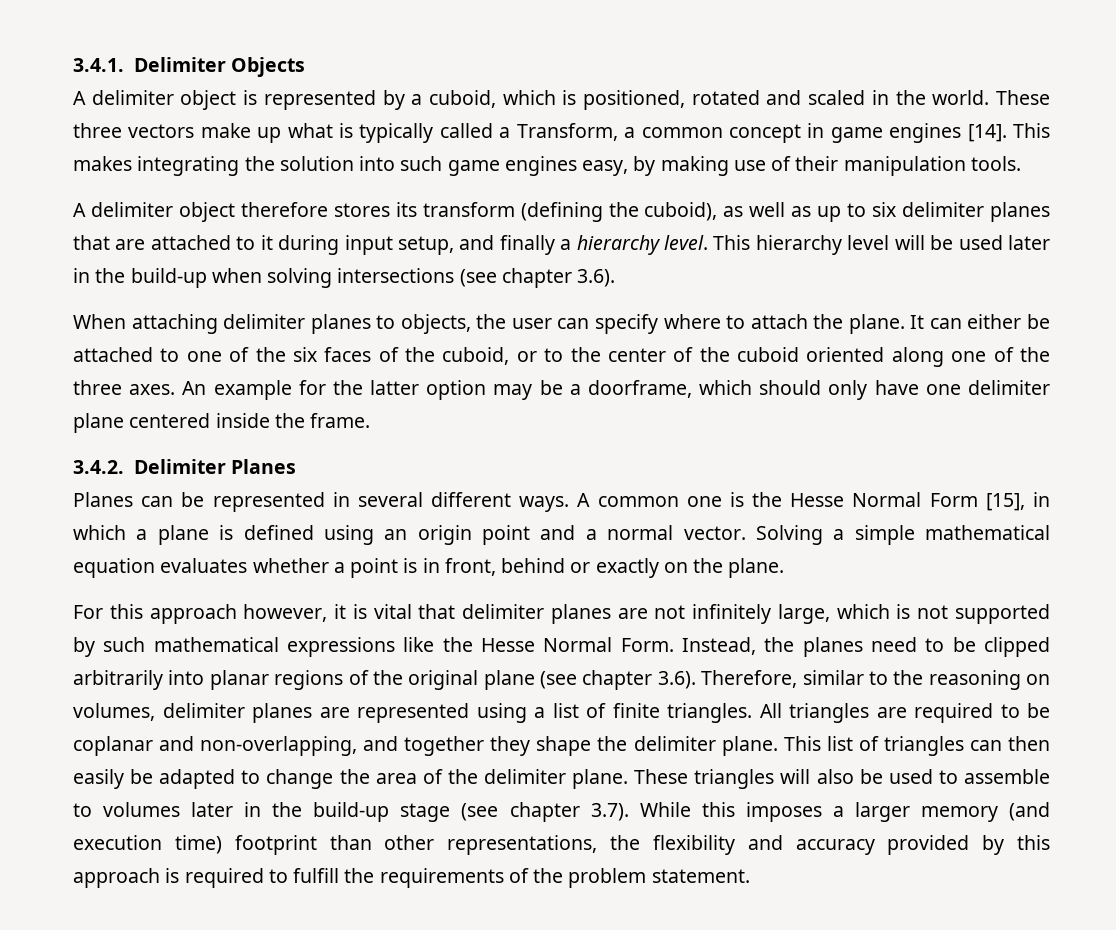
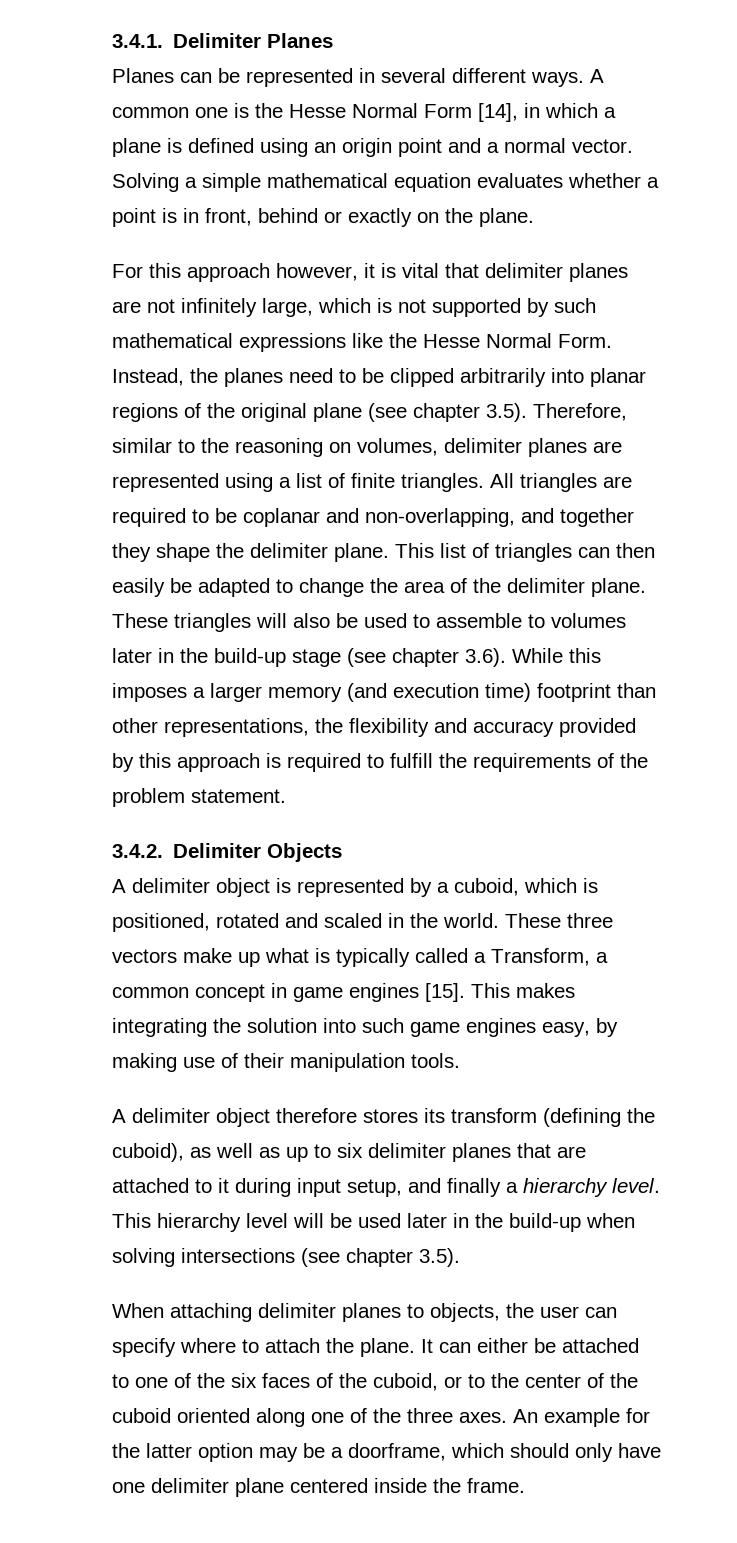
- 3.4.1. Delimiter Objects
- A delimiter object is represented by a cuboid, which is positioned, rotated and scaled in the world. These three vectors make up what is typically called a Transform, a common concept in game engines [14]. This makes integrating the solution into such game engines easy, by making use of their manipulation tools.
- A delimiter object therefore stores its transform (defining the cuboid), as well as up to six delimiter planes that are attached to it during input setup, and finally a hierarchy level. This hierarchy level will be used later in the build-up when solving intersections (see chapter 3.6).
- When attaching delimiter planes to objects, the user can specify where to attach the plane. It can either be attached to one of the six faces of the cuboid, or to the center of the cuboid oriented along one of the three axes. An example for the latter option may be a doorframe, which should only have one delimiter plane centered inside the frame.
- 3.4.2. Delimiter Planes
+ 3.4.1. Delimiter Planes
- A common one is the Hesse Normal Form [15], in which a plane is defined using an origin point and a normal vector.
+ A common one is the Hesse Normal Form [14], in which a plane is defined using an origin point and a normal vector.
- Instead, the planes need to be clipped arbitrarily into planar regions of the original plane (see chapter 3.6). Therefore, similar to the reasoning on volumes, delimiter planes are represented using a list of finite triangles.
+ Instead, the planes need to be clipped arbitrarily into planar regions of the original plane (see chapter 3.5). Therefore, similar to the reasoning on volumes, delimiter planes are represented using a list of finite triangles.
- These triangles will also be used to assemble to volumes later in the build-up stage (see chapter 3.7). While this imposes a larger memory (and execution time) footprint than other representations, the flexibility and accuracy provided by this approach is required to fulfill the requirements of the problem statement.
+ These triangles will also be used to assemble to volumes later in the build-up stage (see chapter 3.6). While this imposes a larger memory (and execution time) footprint than other representations, the flexibility and accuracy provided by this approach is required to fulfill the requirements of the problem statement.
+ 3.4.2. Delimiter Objects
+ A delimiter object is represented by a cuboid, which is positioned, rotated and scaled in the world. These three vectors make up what is typically called a Transform, a common concept in game engines [15]. This makes integrating the solution into such game engines easy, by making use of their manipulation tools.
+ A delimiter object therefore stores its transform (defining the cuboid), as well as up to six delimiter planes that are attached to it during input setup, and finally a hierarchy level. This hierarchy level will be used later in the build-up when solving intersections (see chapter 3.5).
+ When attaching delimiter planes to objects, the user can specify where to attach the plane. It can either be attached to one of the six faces of the cuboid, or to the center of the cuboid oriented along one of the three axes. An example for the latter option may be a doorframe, which should only have one delimiter plane centered inside the frame.

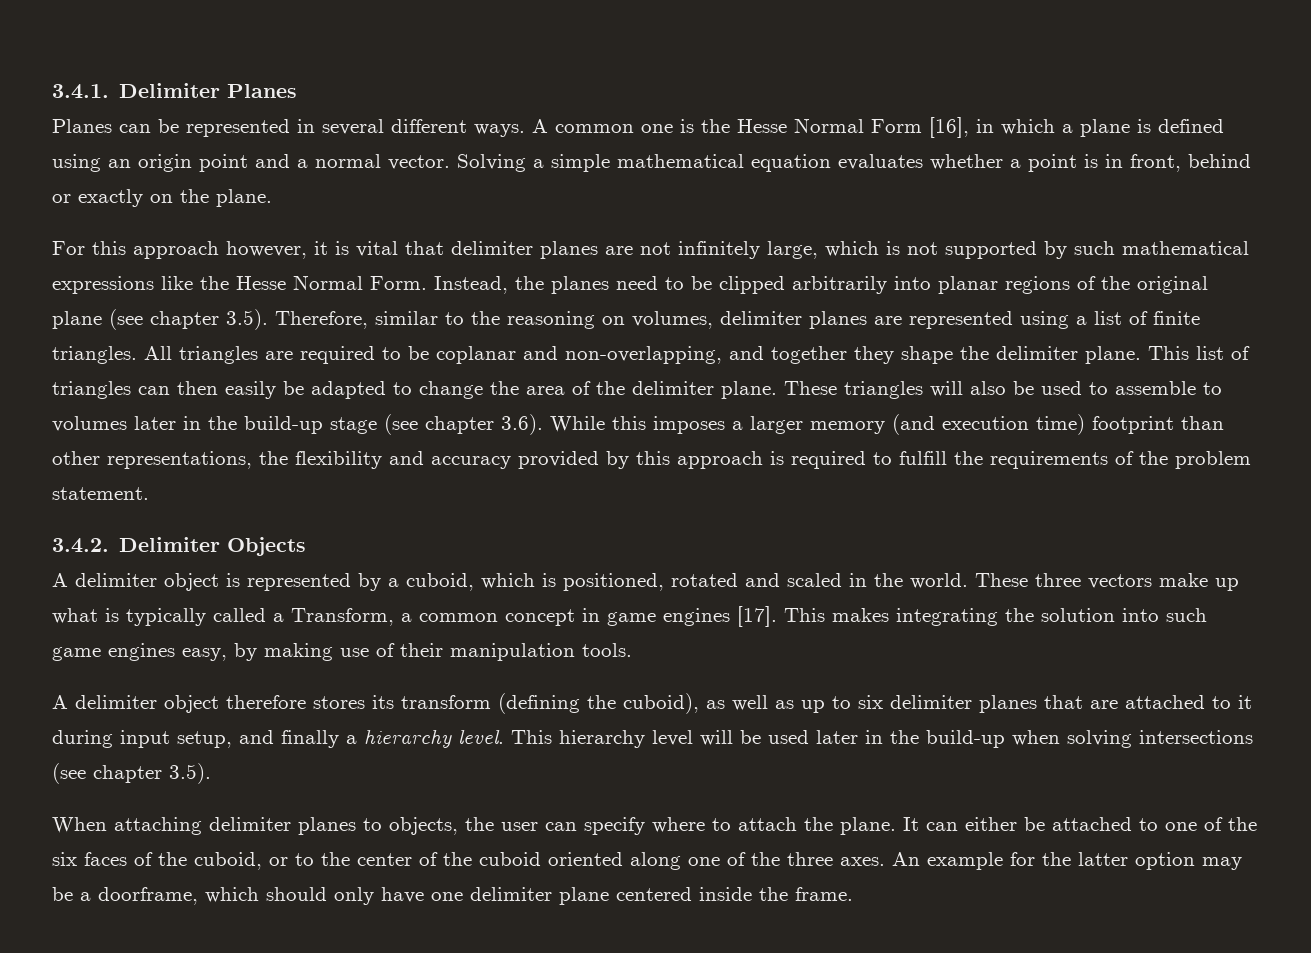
- A common one is the Hesse Normal Form [14], in which a plane is defined using an origin point and a normal vector.
+ A common one is the Hesse Normal Form [16], in which a plane is defined using an origin point and a normal vector.
- These three vectors make up what is typically called a Transform, a common concept in game engines [15].
+ These three vectors make up what is typically called a Transform, a common concept in game engines [17].

